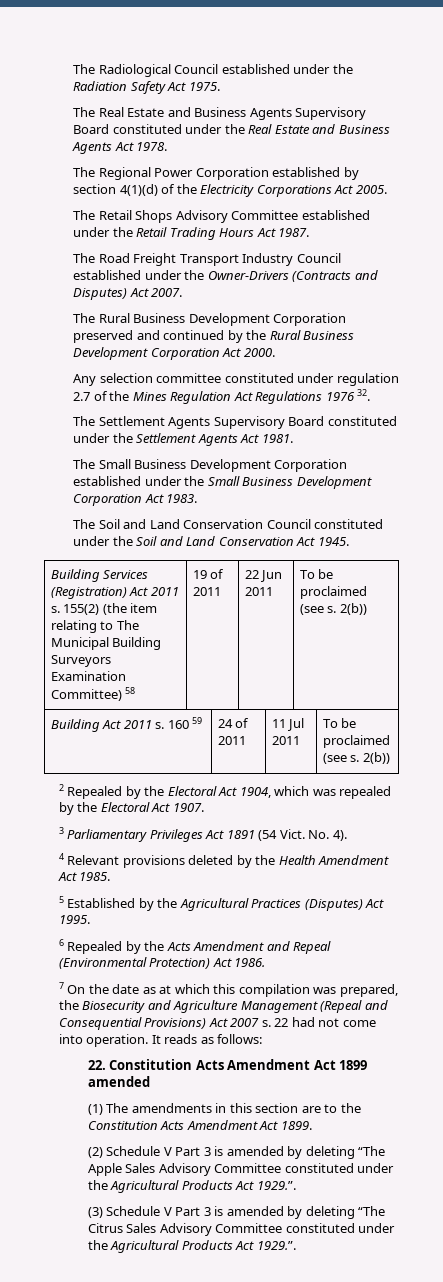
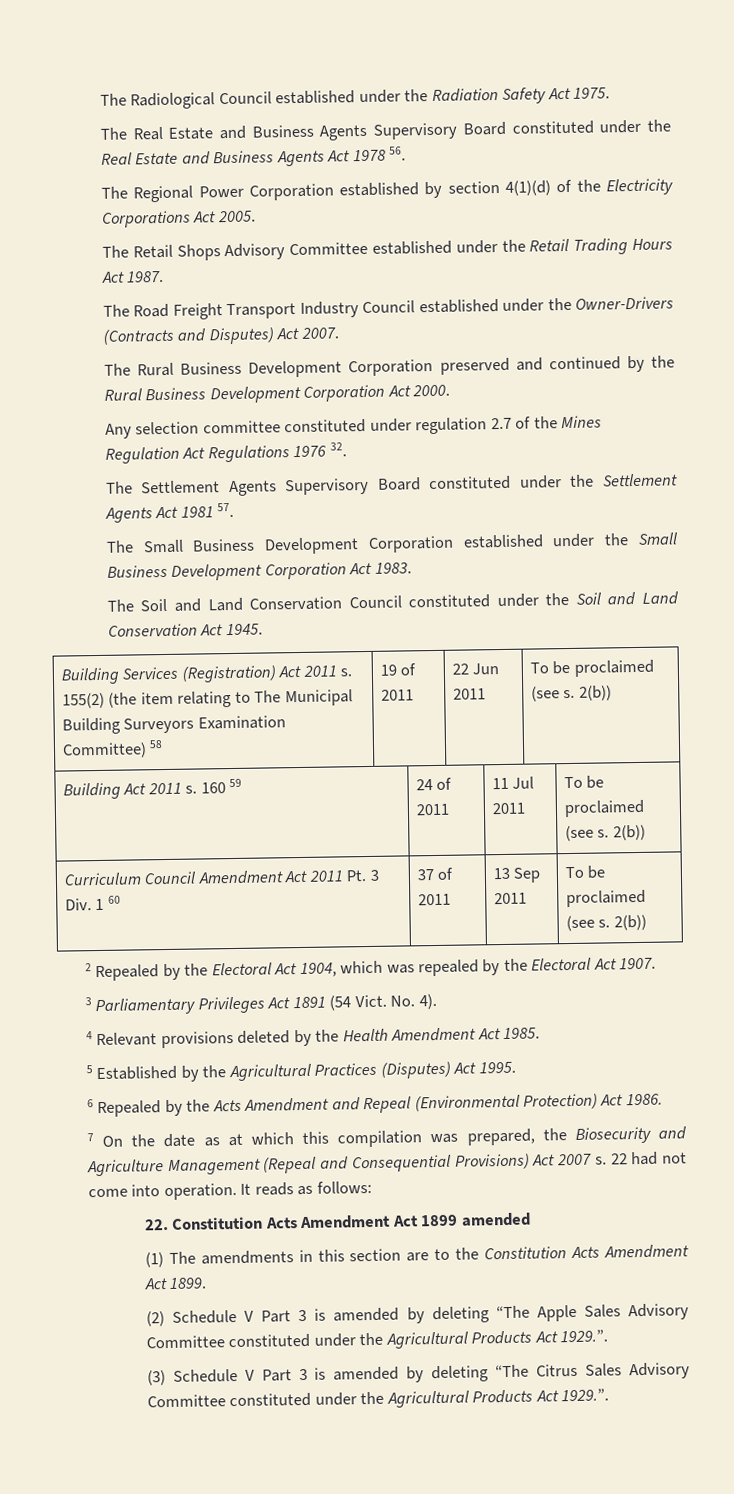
- The Real Estate and Business Agents Supervisory Board constituted under the Real Estate and Business Agents Act 1978.
+ The Real Estate and Business Agents Supervisory Board constituted under the Real Estate and Business Agents Act 1978 56.
- The Settlement Agents Supervisory Board constituted under the Settlement Agents Act 1981.
+ The Settlement Agents Supervisory Board constituted under the Settlement Agents Act 1981 57.
+ Curriculum Council Amendment Act 2011 Pt. 3 Div. 1 60 | 37 of 2011 | 13 Sep 2011 | To be proclaimed (see s. 2(b))

